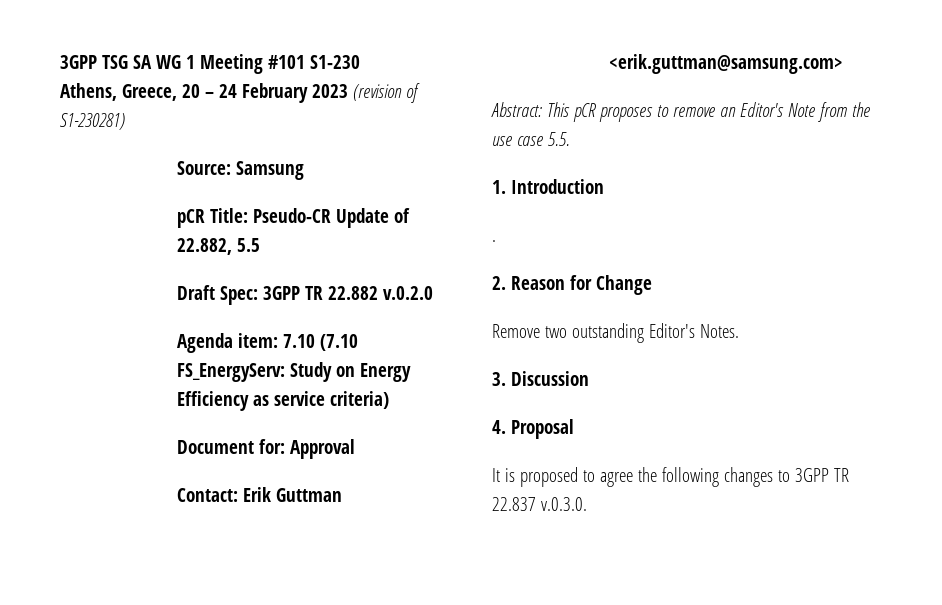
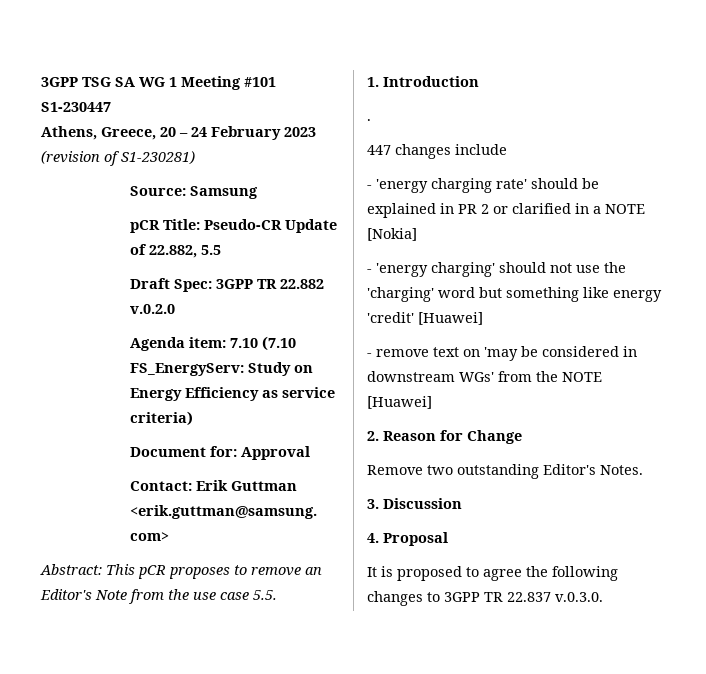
- 3GPP TSG SA WG 1 Meeting #101 S1-230
+ 3GPP TSG SA WG 1 Meeting #101 S1-230447
+ 447 changes include
+ - 'energy charging rate' should be explained in PR 2 or clarified in a NOTE [Nokia]
+ - 'energy charging' should not use the 'charging' word but something like energy 'credit' [Huawei]
+ - remove text on 'may be considered in downstream WGs' from the NOTE [Huawei]

